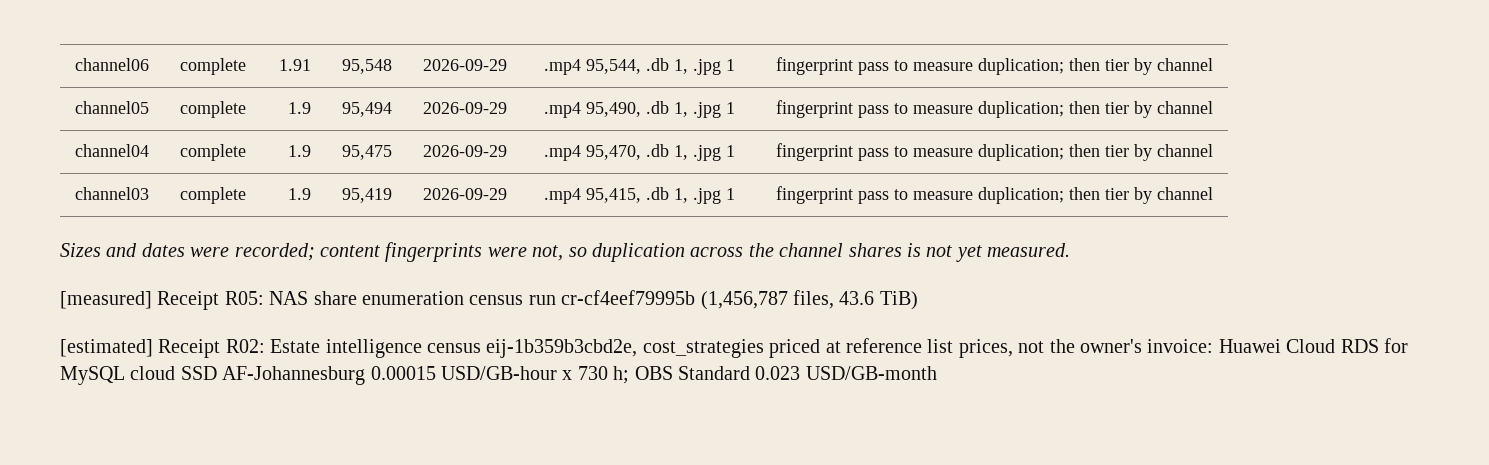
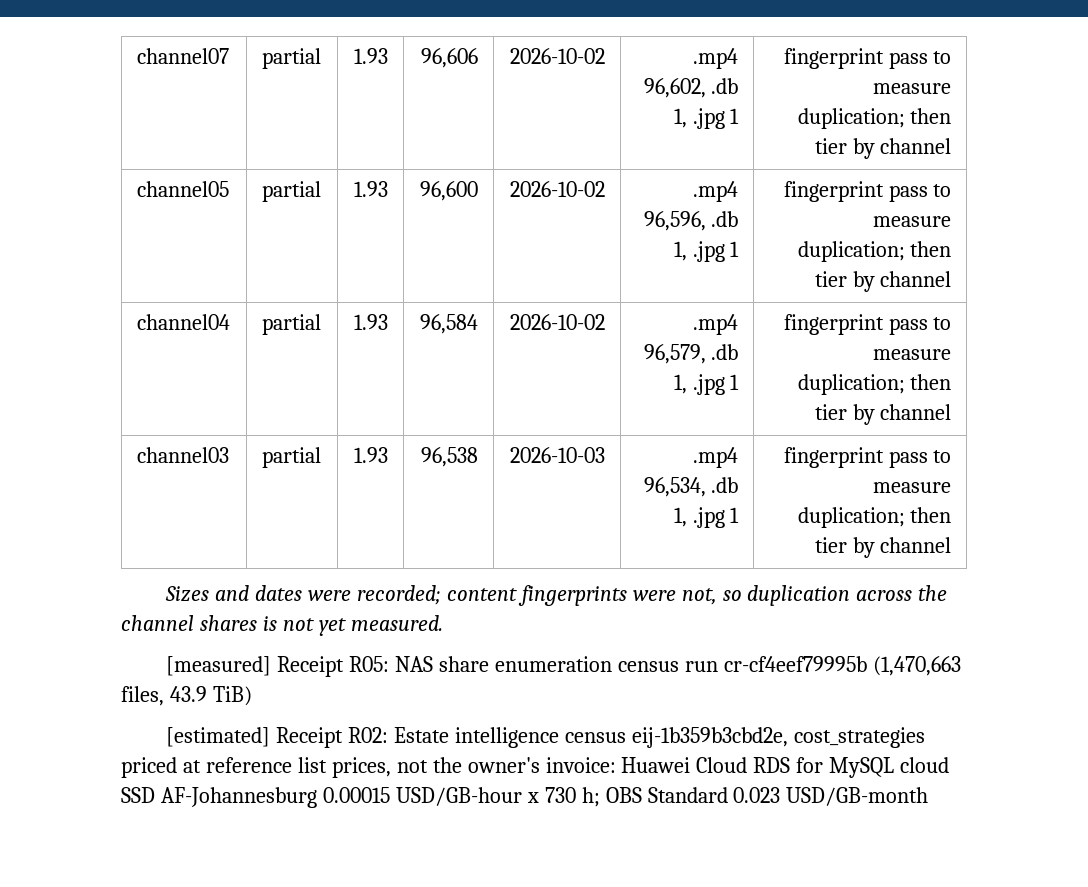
- channel06 | complete | 1.91 | 95,548 | 2026-09-29 | .mp4 95,544, .db 1, .jpg 1 | fingerprint pass to measure duplication; then tier by channel
+ channel07 | partial | 1.93 | 96,606 | 2026-10-02 | .mp4 96,602, .db 1, .jpg 1 | fingerprint pass to measure duplication; then tier by channel
- channel05 | complete | 1.9 | 95,494 | 2026-09-29 | .mp4 95,490, .db 1, .jpg 1 | fingerprint pass to measure duplication; then tier by channel
+ channel05 | partial | 1.93 | 96,600 | 2026-10-02 | .mp4 96,596, .db 1, .jpg 1 | fingerprint pass to measure duplication; then tier by channel
- channel04 | complete | 1.9 | 95,475 | 2026-09-29 | .mp4 95,470, .db 1, .jpg 1 | fingerprint pass to measure duplication; then tier by channel
+ channel04 | partial | 1.93 | 96,584 | 2026-10-02 | .mp4 96,579, .db 1, .jpg 1 | fingerprint pass to measure duplication; then tier by channel
- channel03 | complete | 1.9 | 95,419 | 2026-09-29 | .mp4 95,415, .db 1, .jpg 1 | fingerprint pass to measure duplication; then tier by channel
+ channel03 | partial | 1.93 | 96,538 | 2026-10-03 | .mp4 96,534, .db 1, .jpg 1 | fingerprint pass to measure duplication; then tier by channel
- [measured] Receipt R05: NAS share enumeration census run cr-cf4eef79995b (1,456,787 files, 43.6 TiB)
+ [measured] Receipt R05: NAS share enumeration census run cr-cf4eef79995b (1,470,663 files, 43.9 TiB)

